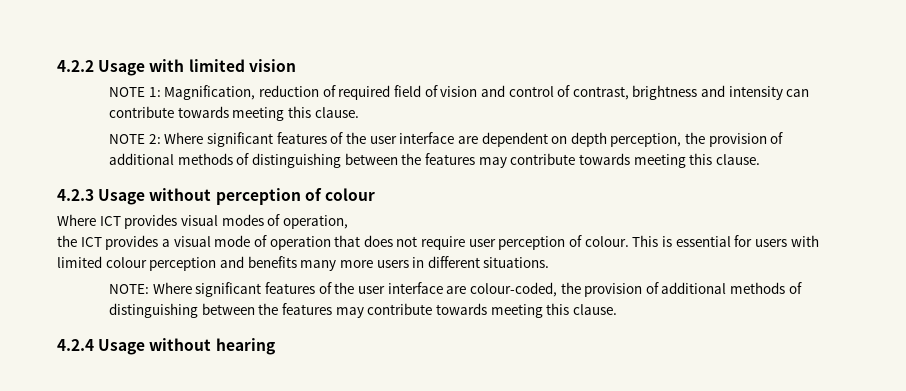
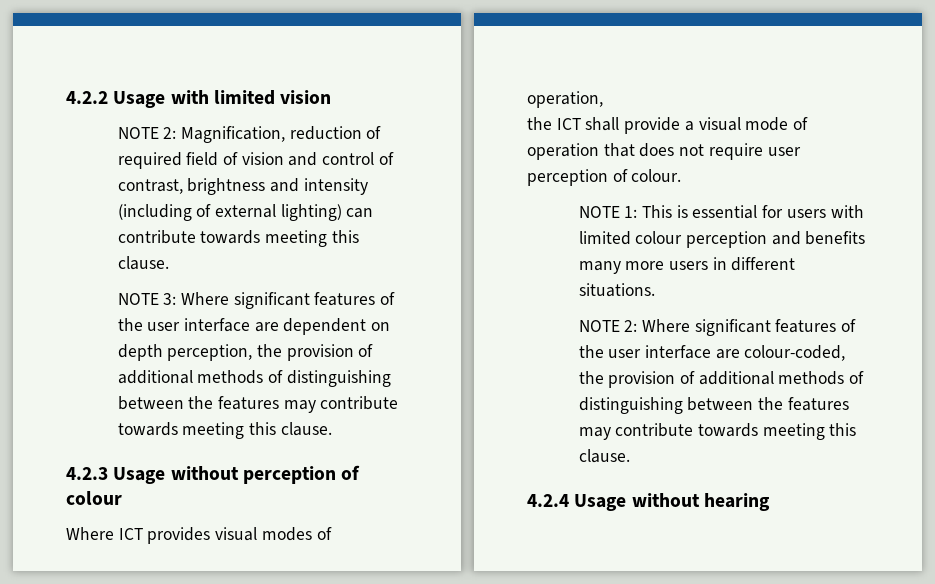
- NOTE 1: Magnification, reduction of required field of vision and control of contrast, brightness and intensity can contribute towards meeting this clause.
+ NOTE 2: Magnification, reduction of required field of vision and control of contrast, brightness and intensity (including of external lighting) can contribute towards meeting this clause.
- NOTE 2: Where significant features of the user interface are dependent on depth perception, the provision of additional methods of distinguishing between the features may contribute towards meeting this clause.
+ NOTE 3: Where significant features of the user interface are dependent on depth perception, the provision of additional methods of distinguishing between the features may contribute towards meeting this clause.
- the ICT provides a visual mode of operation that does not require user perception of colour. This is essential for users with limited colour perception and benefits many more users in different situations.
+ the ICT shall provide a visual mode of operation that does not require user perception of colour.
+ NOTE 1: This is essential for users with limited colour perception and benefits many more users in different situations.
- NOTE: Where significant features of the user interface are colour-coded, the provision of additional methods of distinguishing between the features may contribute towards meeting this clause.
+ NOTE 2: Where significant features of the user interface are colour-coded, the provision of additional methods of distinguishing between the features may contribute towards meeting this clause.

